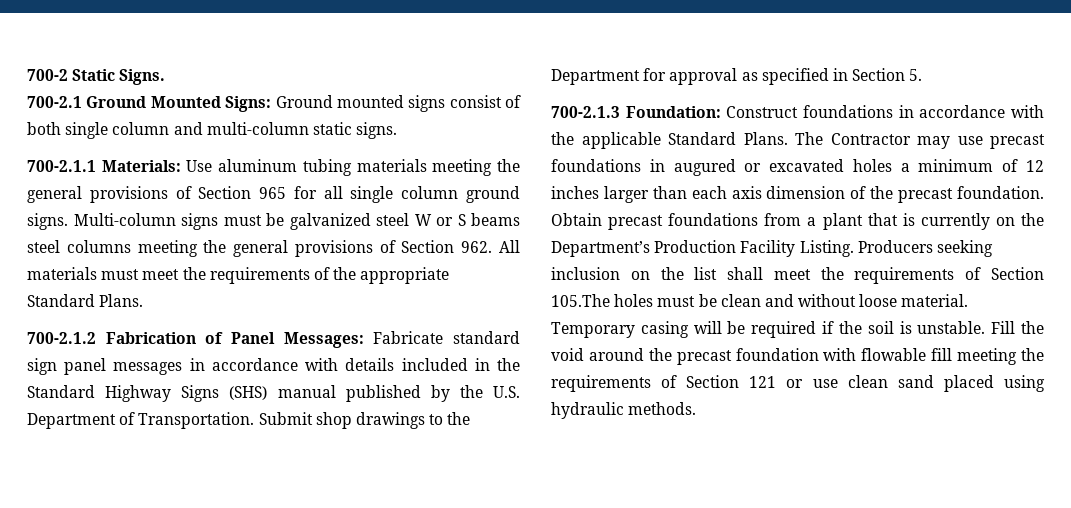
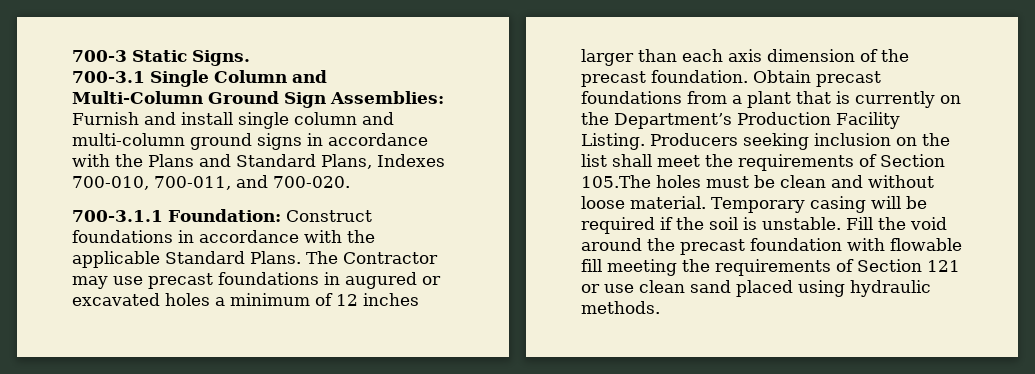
- 700-2 Static Signs.
+ 700-3 Static Signs.
- 700-2.1 Ground Mounted Signs: Ground mounted signs consist of both single column and multi-column static signs.
- 700-2.1.1 Materials: Use aluminum tubing materials meeting the general provisions of Section 965 for all single column ground signs. Multi-column signs must be galvanized steel W or S beams steel columns meeting the general provisions of Section 962. All materials must meet the requirements of the appropriate Standard Plans.
- 700-2.1.2 Fabrication of Panel Messages: Fabricate standard sign panel messages in accordance with details included in the Standard Highway Signs (SHS) manual published by the U.S. Department of Transportation. Submit shop drawings to the Department for approval as specified in Section 5.
- 700-2.1.3 Foundation: Construct foundations in accordance with the applicable Standard Plans.
+ 700-3.1 Single Column and Multi-Column Ground Sign Assemblies: Furnish and install single column and multi-column ground signs in accordance with the Plans and Standard Plans, Indexes 700-010, 700-011, and 700-020.
+ 700-3.1.1 Foundation: Construct foundations in accordance with the applicable Standard Plans.

